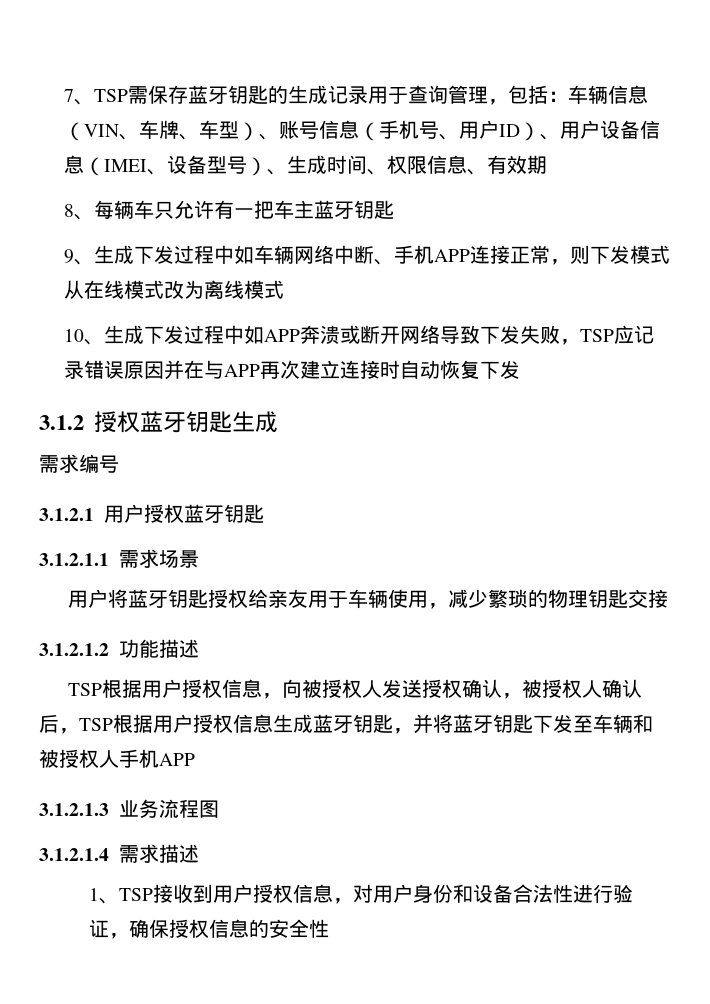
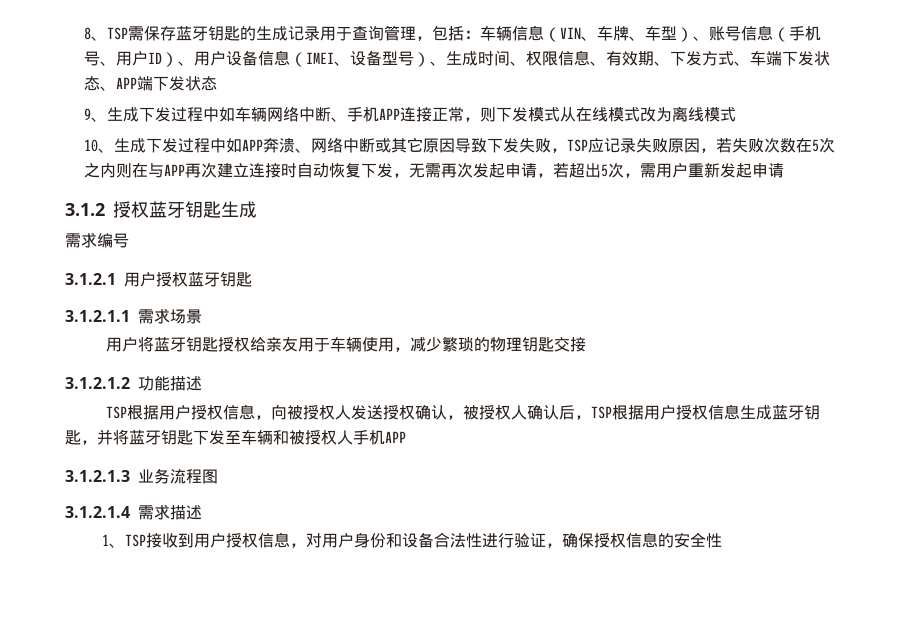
- 7、TSP需保存蓝牙钥匙的生成记录用于查询管理，包括：车辆信息（VIN、车牌、车型）、账号信息（手机号、用户ID）、用户设备信息（IMEI、设备型号）、生成时间、权限信息、有效期
- 8、每辆车只允许有一把车主蓝牙钥匙
+ 8、TSP需保存蓝牙钥匙的生成记录用于查询管理，包括：车辆信息（VIN、车牌、车型）、账号信息（手机号、用户ID）、用户设备信息（IMEI、设备型号）、生成时间、权限信息、有效期、下发方式、车端下发状态、APP端下发状态
- 10、生成下发过程中如APP奔溃或断开网络导致下发失败，TSP应记录错误原因并在与APP再次建立连接时自动恢复下发
+ 10、生成下发过程中如APP奔溃、网络中断或其它原因导致下发失败，TSP应记录失败原因，若失败次数在5次之内则在与APP再次建立连接时自动恢复下发，无需再次发起申请，若超出5次，需用户重新发起申请

